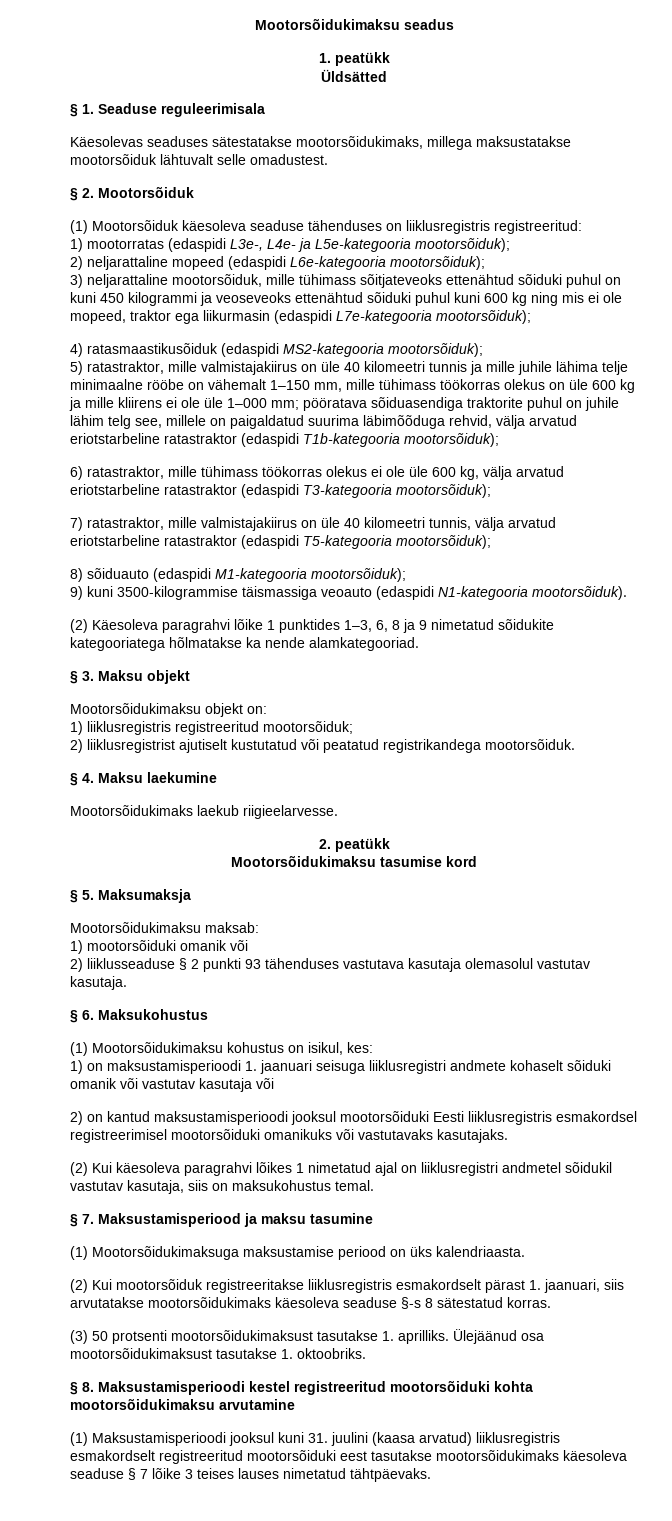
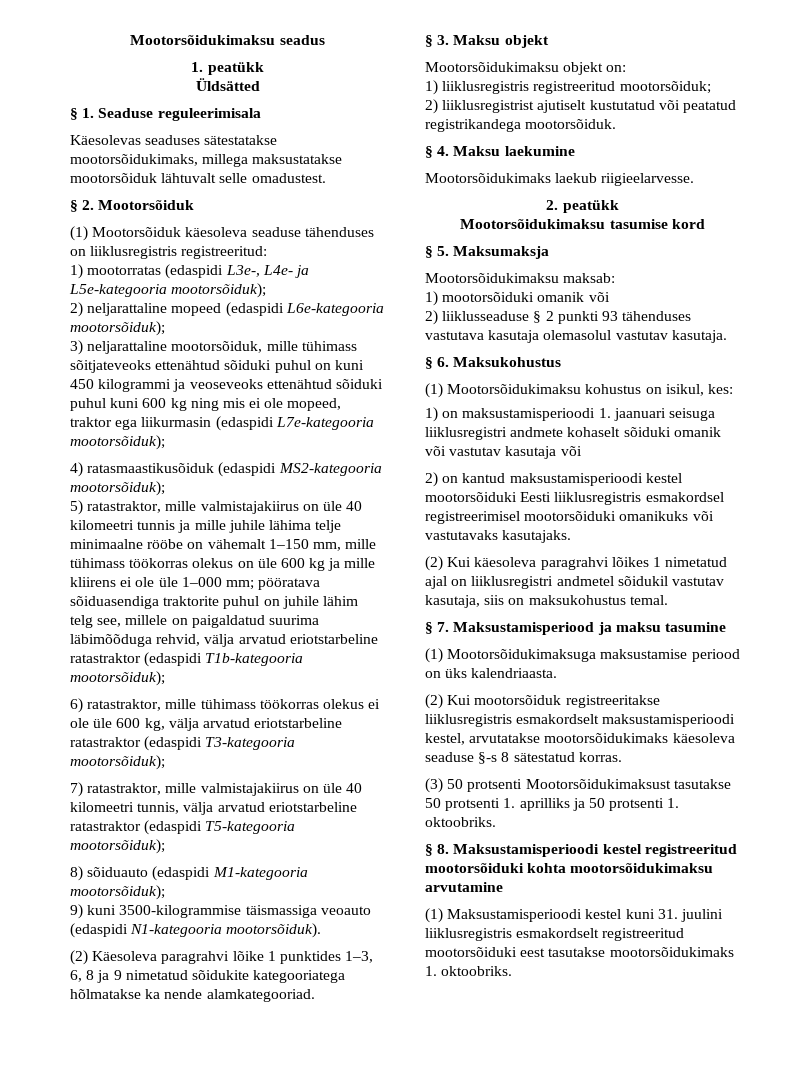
- 2) on kantud maksustamisperioodi jooksul mootorsõiduki Eesti liiklusregistris esmakordsel registreerimisel mootorsõiduki omanikuks või vastutavaks kasutajaks.
+ 2) on kantud maksustamisperioodi kestel mootorsõiduki Eesti liiklusregistris esmakordsel registreerimisel mootorsõiduki omanikuks või vastutavaks kasutajaks.
- (2) Kui mootorsõiduk registreeritakse liiklusregistris esmakordselt pärast 1. jaanuari, siis arvutatakse mootorsõidukimaks käesoleva seaduse §-s 8 sätestatud korras.
+ (2) Kui mootorsõiduk registreeritakse liiklusregistris esmakordselt maksustamisperioodi kestel, arvutatakse mootorsõidukimaks käesoleva seaduse §-s 8 sätestatud korras.
- (3) 50 protsenti mootorsõidukimaksust tasutakse 1. aprilliks. Ülejäänud osa mootorsõidukimaksust tasutakse 1. oktoobriks.
+ (3) 50 protsenti Mootorsõidukimaksust tasutakse 50 protsenti 1. aprilliks ja 50 protsenti 1. oktoobriks.
- (1) Maksustamisperioodi jooksul kuni 31. juulini (kaasa arvatud) liiklusregistris esmakordselt registreeritud mootorsõiduki eest tasutakse mootorsõidukimaks käesoleva seaduse § 7 lõike 3 teises lauses nimetatud tähtpäevaks.
+ (1) Maksustamisperioodi kestel kuni 31. juulini liiklusregistris esmakordselt registreeritud mootorsõiduki eest tasutakse mootorsõidukimaks 1. oktoobriks.

